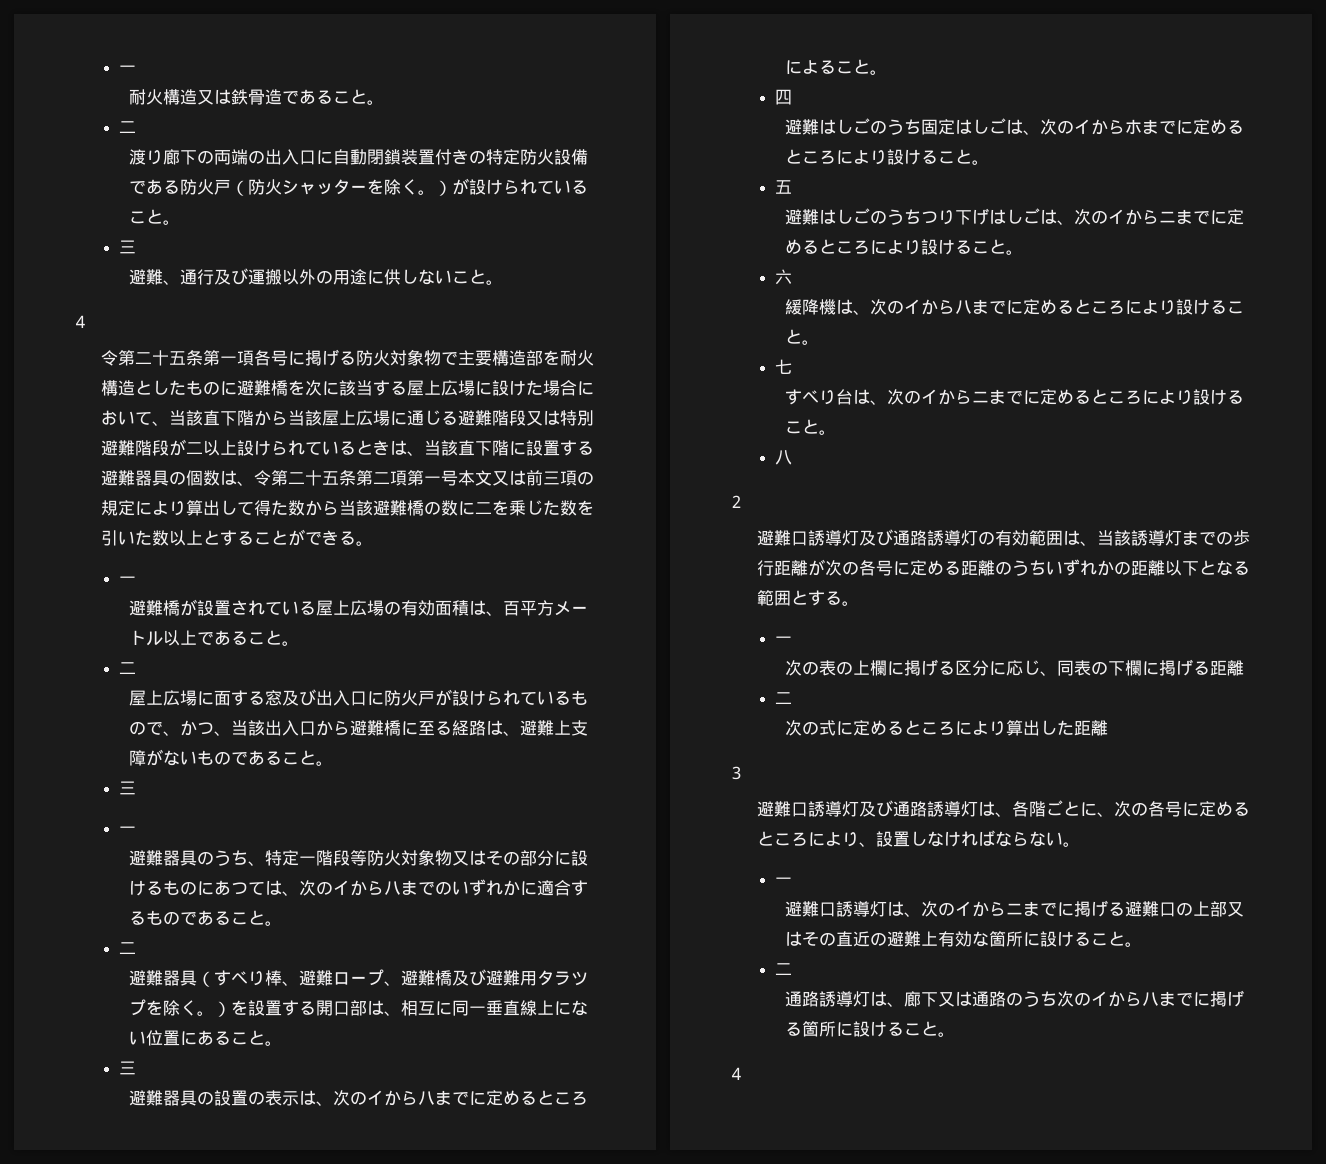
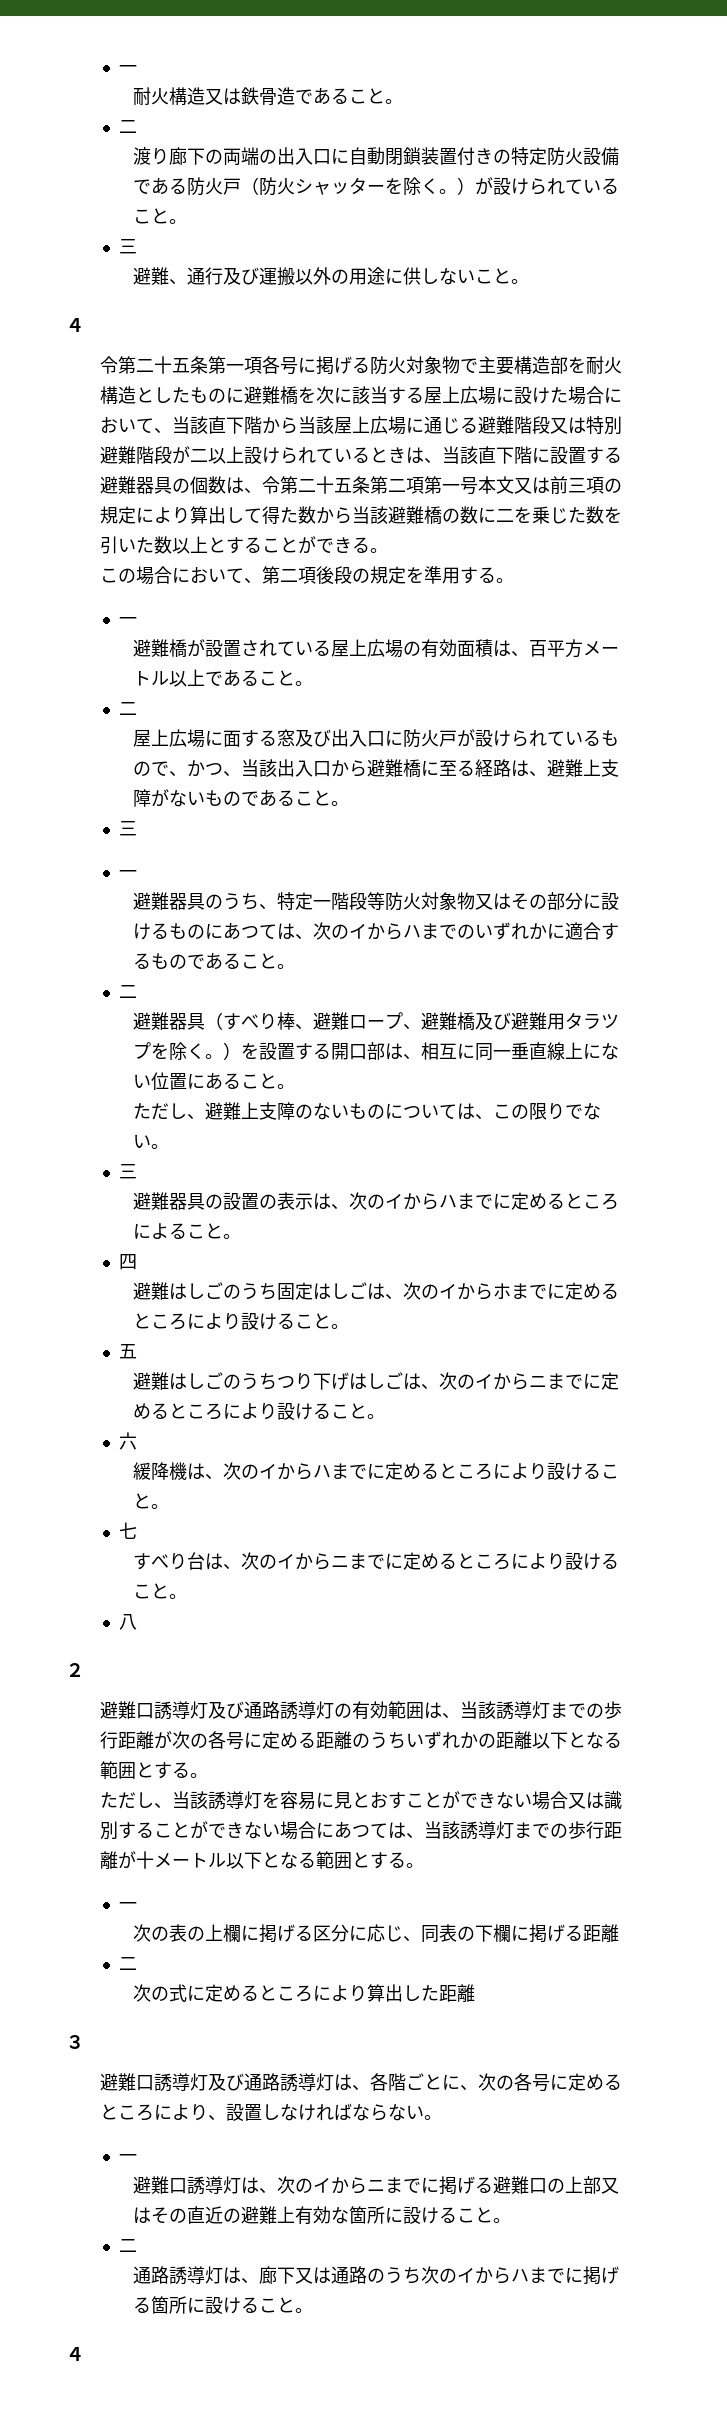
+ この場合において、第二項後段の規定を準用する。
+ ただし、避難上支障のないものについては、この限りでない。
+ ただし、当該誘導灯を容易に見とおすことができない場合又は識別することができない場合にあつては、当該誘導灯までの歩行距離が十メートル以下となる範囲とする。

